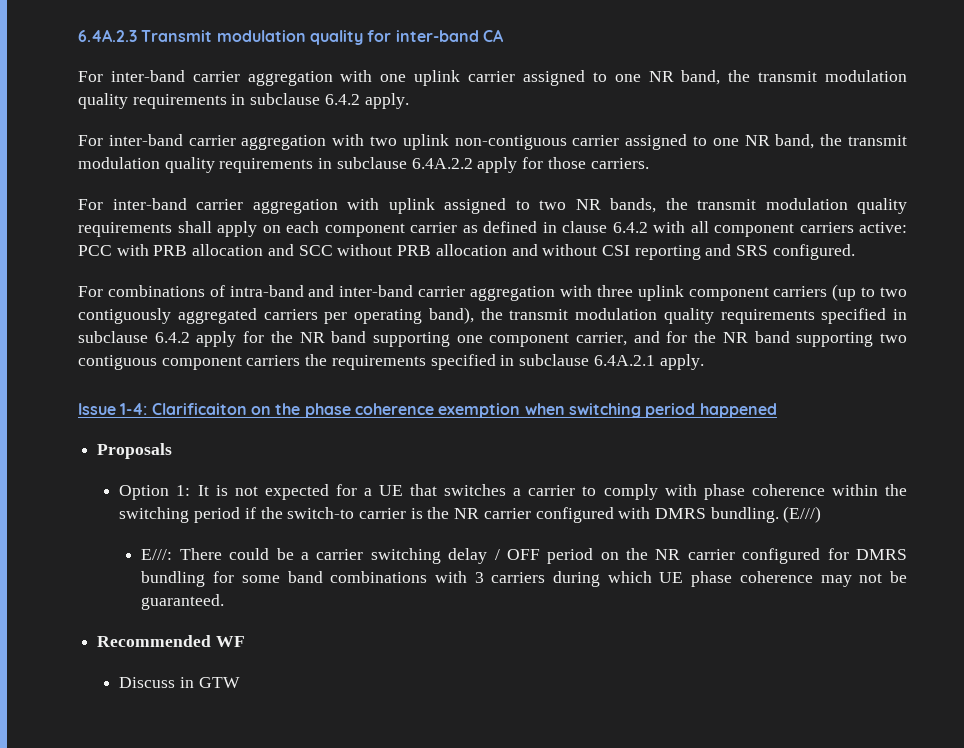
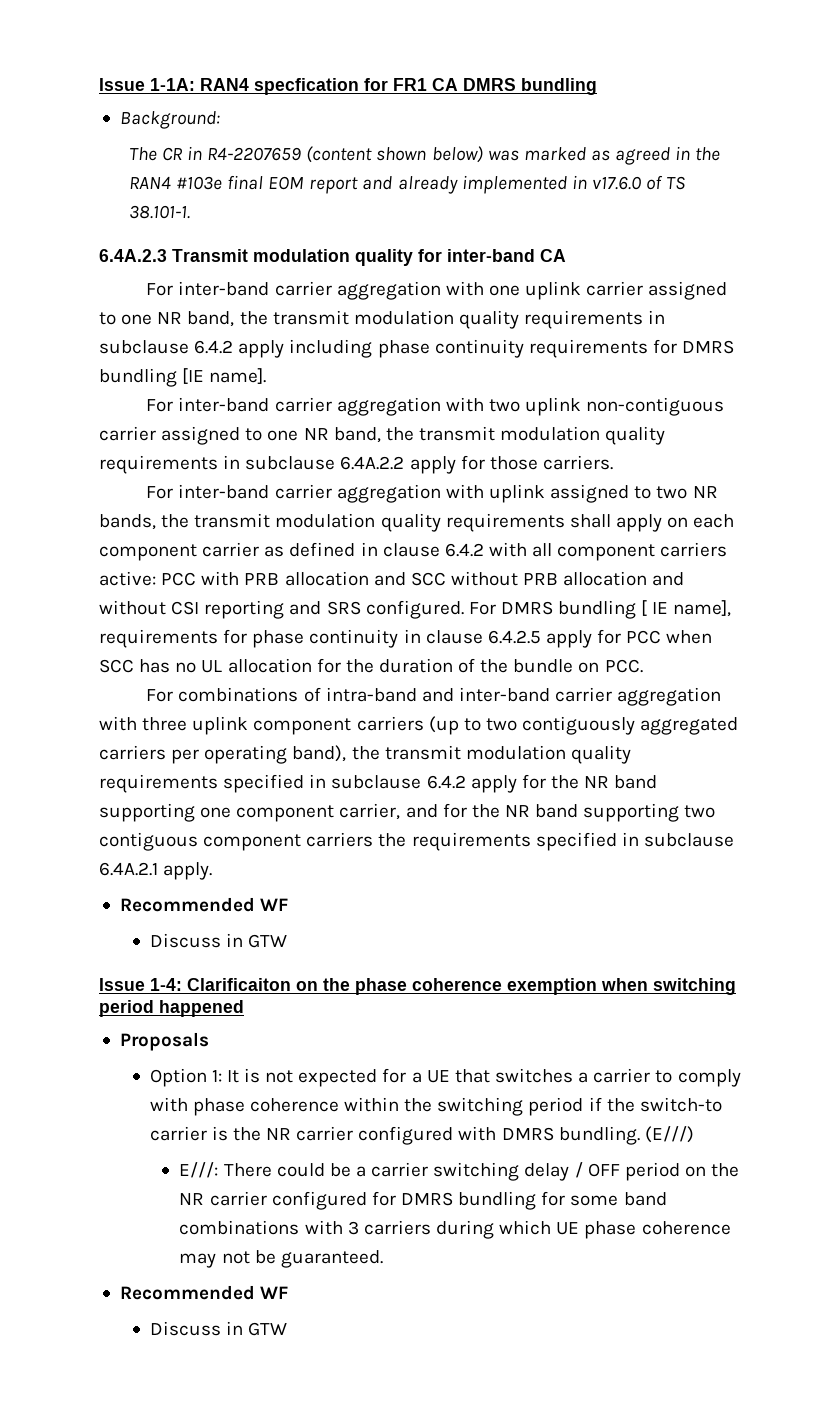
+ Issue 1-1A: RAN4 specfication for FR1 CA DMRS bundling
+ Background:
+ The CR in R4-2207659 (content shown below) was marked as agreed in the RAN4 #103e final EOM report and already implemented in v17.6.0 of TS 38.101-1.
- For inter-band carrier aggregation with one uplink carrier assigned to one NR band, the transmit modulation quality requirements in subclause 6.4.2 apply.
+ For inter-band carrier aggregation with one uplink carrier assigned to one NR band, the transmit modulation quality requirements in subclause 6.4.2 apply including phase continuity requirements for DMRS bundling [IE name].
+ For DMRS bundling [ IE name], requirements for phase continuity in clause 6.4.2.5 apply for PCC when SCC has no UL allocation for the duration of the bundle on PCC.
  For combinations of intra-band and inter-band carrier aggregation with three uplink component carriers (up to two contiguously aggregated carriers per operating band), the transmit modulation quality requirements specified in subclause 6.4.2 apply for the NR band supporting one component carrier, and for the NR band supporting two contiguous component carriers the requirements specified in subclause 6.4A.2.1 apply.
+ Recommended WF
+ Discuss in GTW

